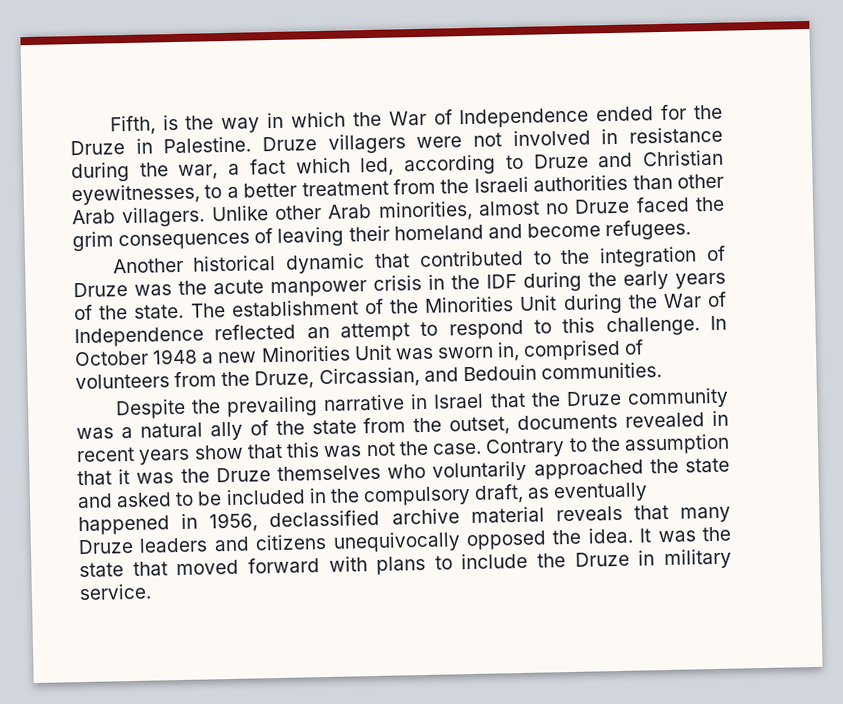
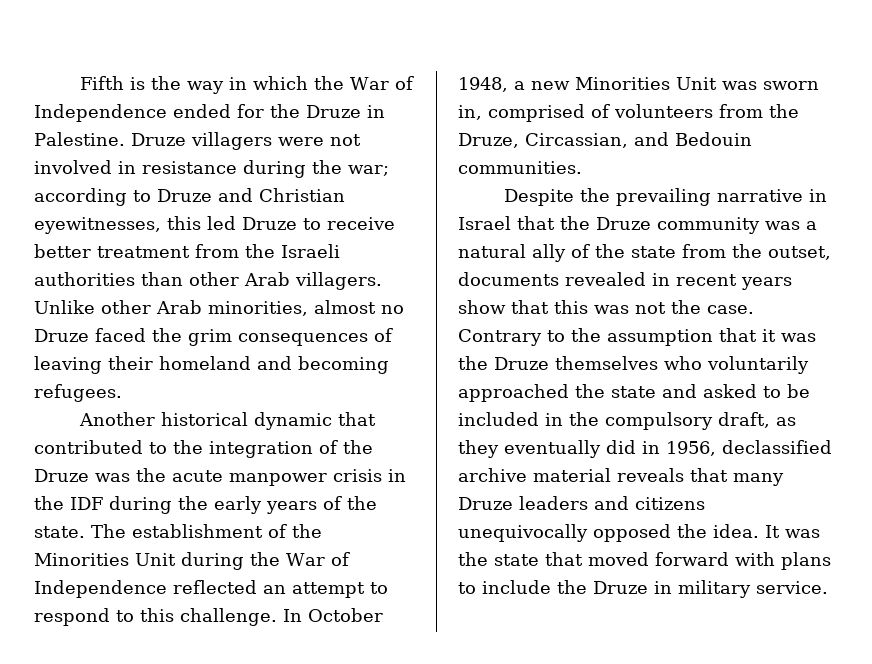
- Fifth, is the way in which the War of Independence ended for the Druze in Palestine.
+ Fifth is the way in which the War of Independence ended for the Druze in Palestine.
- Druze villagers were not involved in resistance during the war, a fact which led, according to Druze and Christian eyewitnesses, to a better treatment from the Israeli authorities than other Arab villagers.
+ Druze villagers were not involved in resistance during the war; according to Druze and Christian eyewitnesses, this led Druze to receive better treatment from the Israeli authorities than other Arab villagers.
- Unlike other Arab minorities, almost no Druze faced the grim consequences of leaving their homeland and become refugees.
+ Unlike other Arab minorities, almost no Druze faced the grim consequences of leaving their homeland and becoming refugees.
- Another historical dynamic that contributed to the integration of Druze was the acute manpower crisis in the IDF during the early years of the state.
+ Another historical dynamic that contributed to the integration of the Druze was the acute manpower crisis in the IDF during the early years of the state.
- In October 1948 a new Minorities Unit was sworn in, comprised of volunteers from the Druze, Circassian, and Bedouin communities.
+ In October 1948, a new Minorities Unit was sworn in, comprised of volunteers from the Druze, Circassian, and Bedouin communities.
- Contrary to the assumption that it was the Druze themselves who voluntarily approached the state and asked to be included in the compulsory draft, as eventually happened in 1956, declassified archive material reveals that many Druze leaders and citizens unequivocally opposed the idea.
+ Contrary to the assumption that it was the Druze themselves who voluntarily approached the state and asked to be included in the compulsory draft, as they eventually did in 1956, declassified archive material reveals that many Druze leaders and citizens unequivocally opposed the idea.

